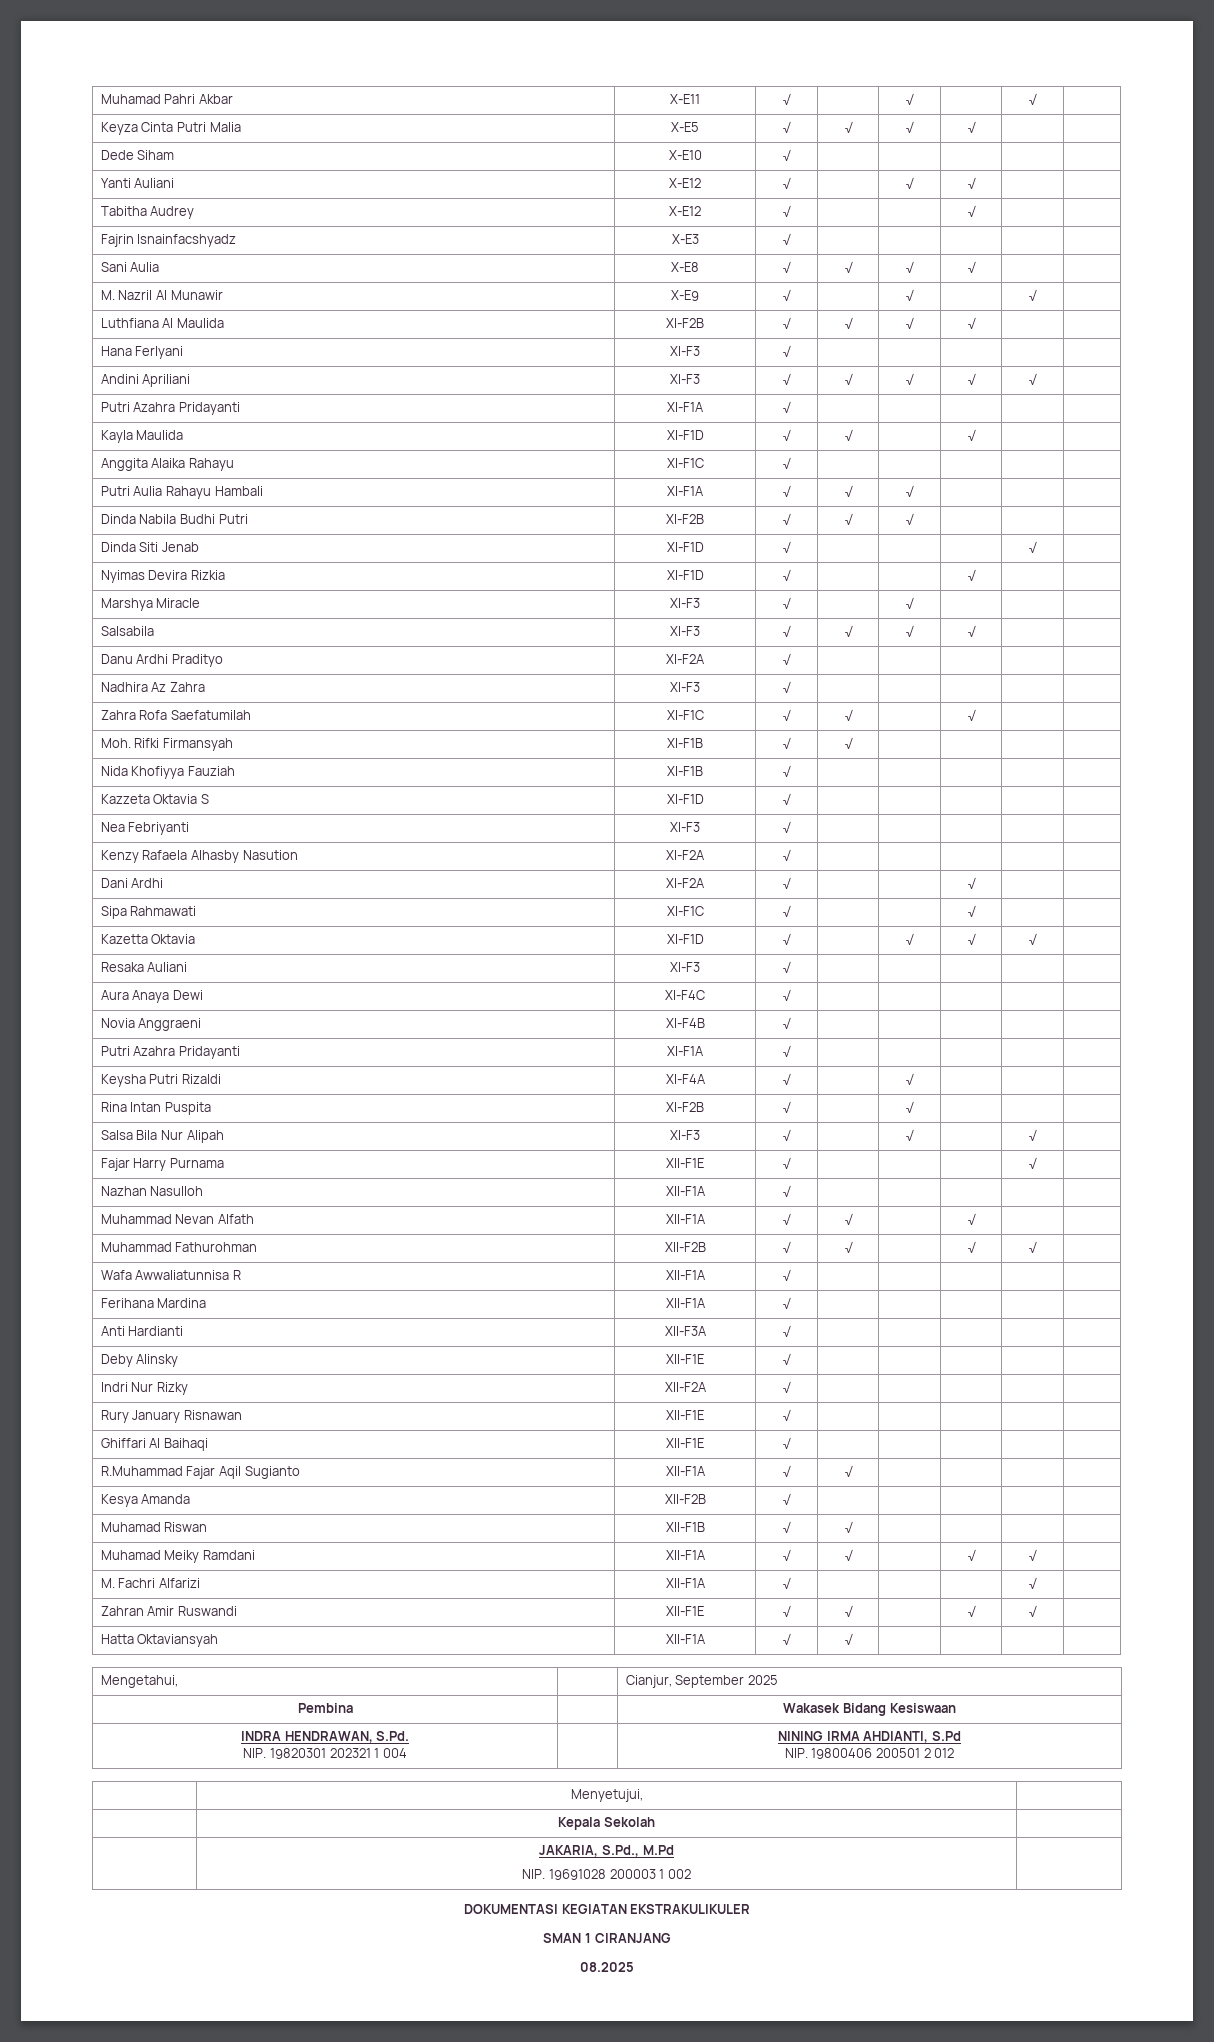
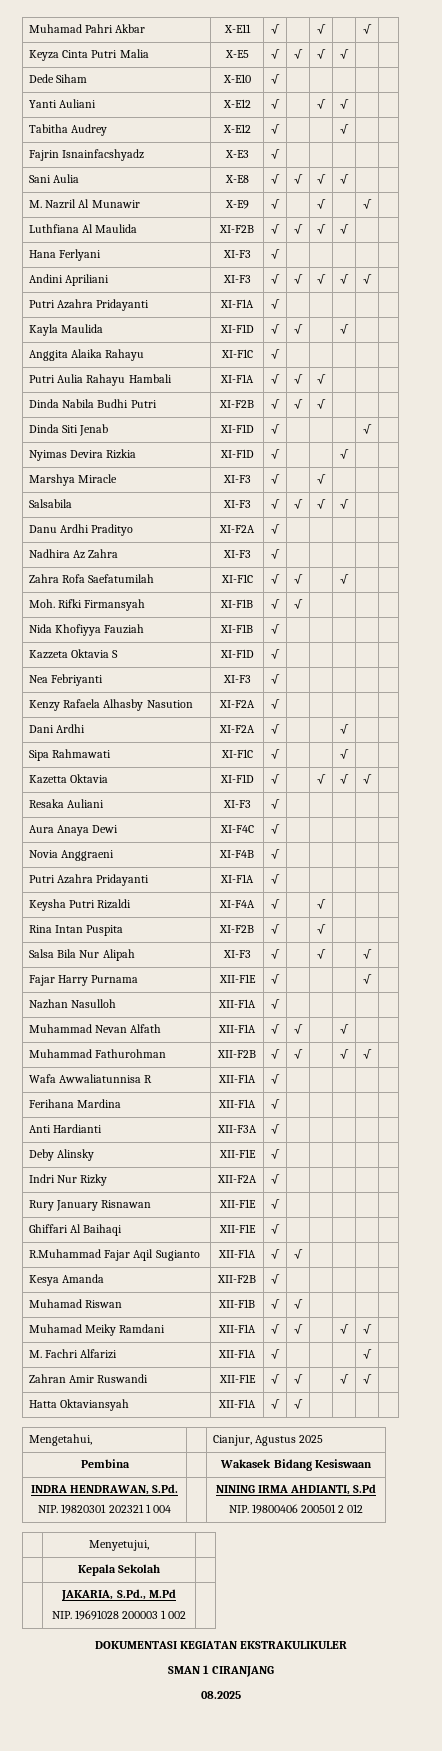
- Mengetahui, | | Cianjur, September 2025
+ Mengetahui, | | Cianjur, Agustus 2025

